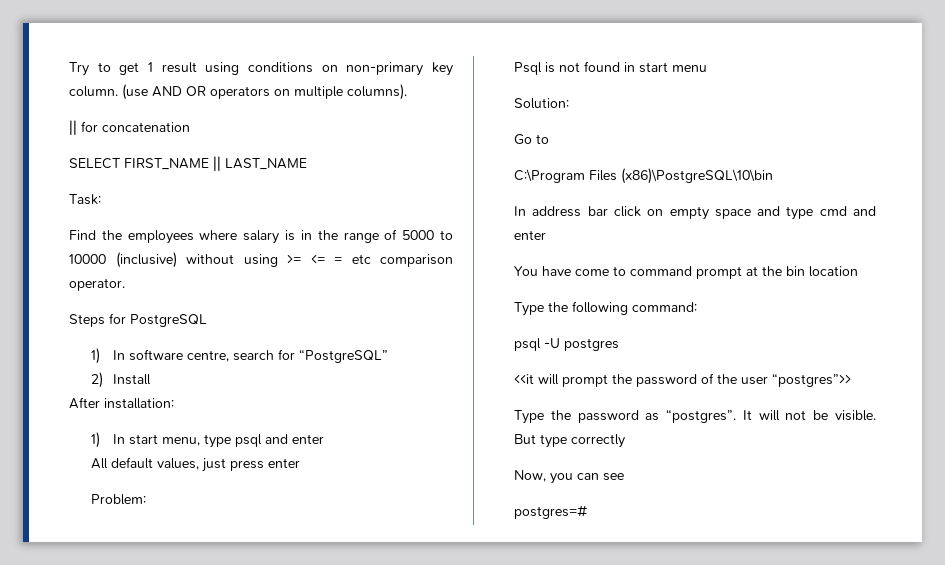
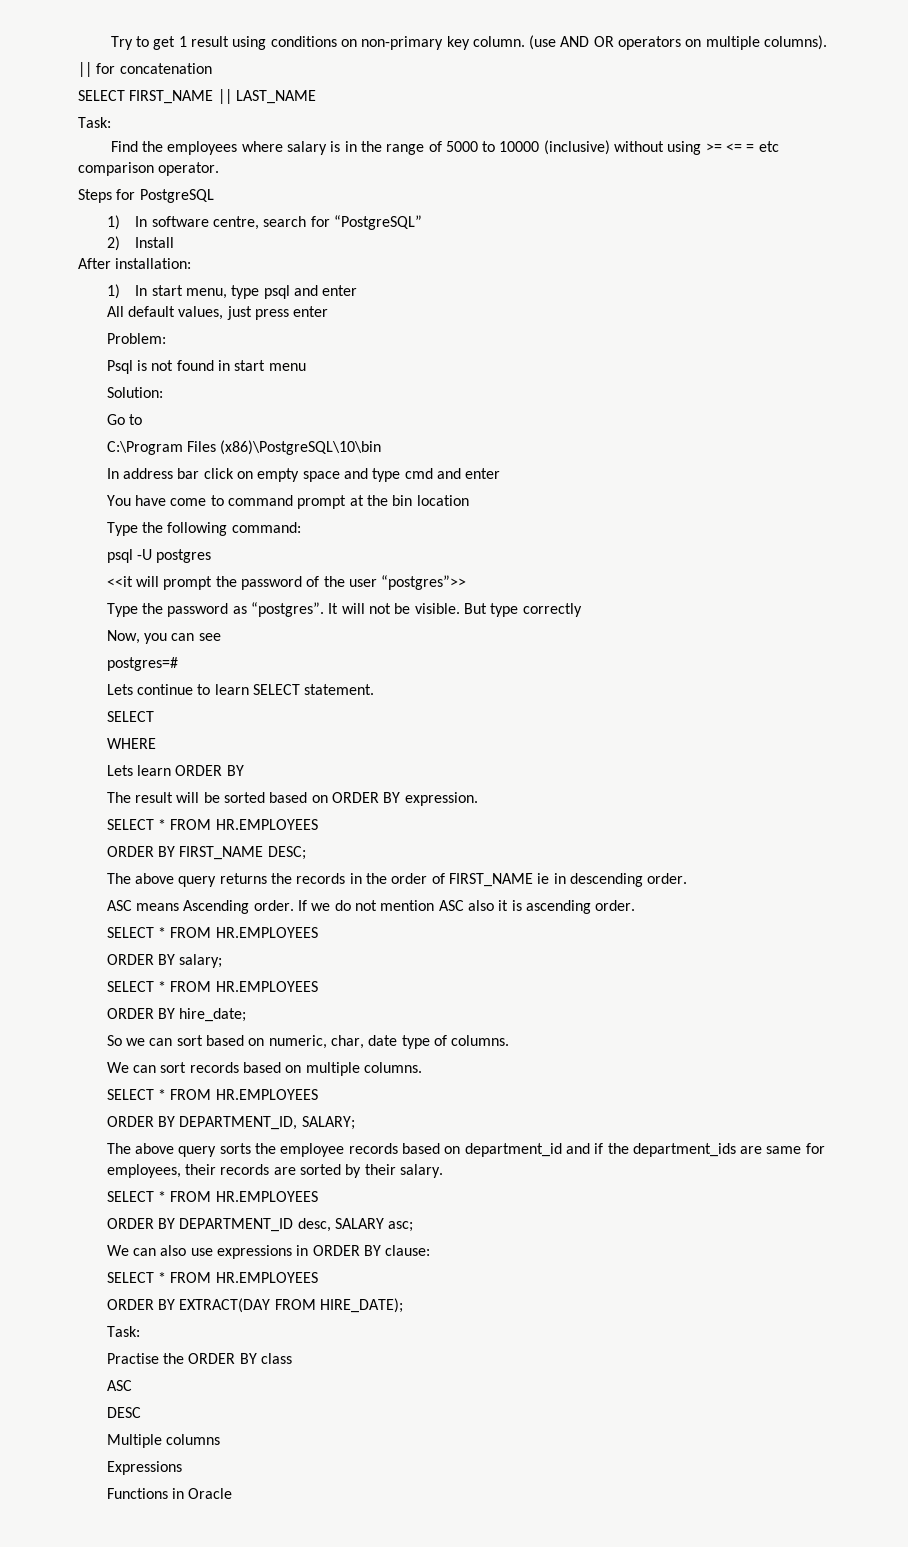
+ Lets continue to learn SELECT statement.
+ SELECT
+ WHERE
+ Lets learn ORDER BY
+ The result will be sorted based on ORDER BY expression.
+ SELECT * FROM HR.EMPLOYEES
+ ORDER BY FIRST_NAME DESC;
+ The above query returns the records in the order of FIRST_NAME ie in descending order.
+ ASC means Ascending order. If we do not mention ASC also it is ascending order.
+ SELECT * FROM HR.EMPLOYEES
+ ORDER BY salary;
+ SELECT * FROM HR.EMPLOYEES
+ ORDER BY hire_date;
+ So we can sort based on numeric, char, date type of columns.
+ We can sort records based on multiple columns.
+ SELECT * FROM HR.EMPLOYEES
+ ORDER BY DEPARTMENT_ID, SALARY;
+ The above query sorts the employee records based on department_id and if the department_ids are same for employees, their records are sorted by their salary.
+ SELECT * FROM HR.EMPLOYEES
+ ORDER BY DEPARTMENT_ID desc, SALARY asc;
+ We can also use expressions in ORDER BY clause:
+ SELECT * FROM HR.EMPLOYEES
+ ORDER BY EXTRACT(DAY FROM HIRE_DATE);
+ Task:
+ Practise the ORDER BY class
+ ASC
+ DESC
+ Multiple columns
+ Expressions
+ Functions in Oracle

